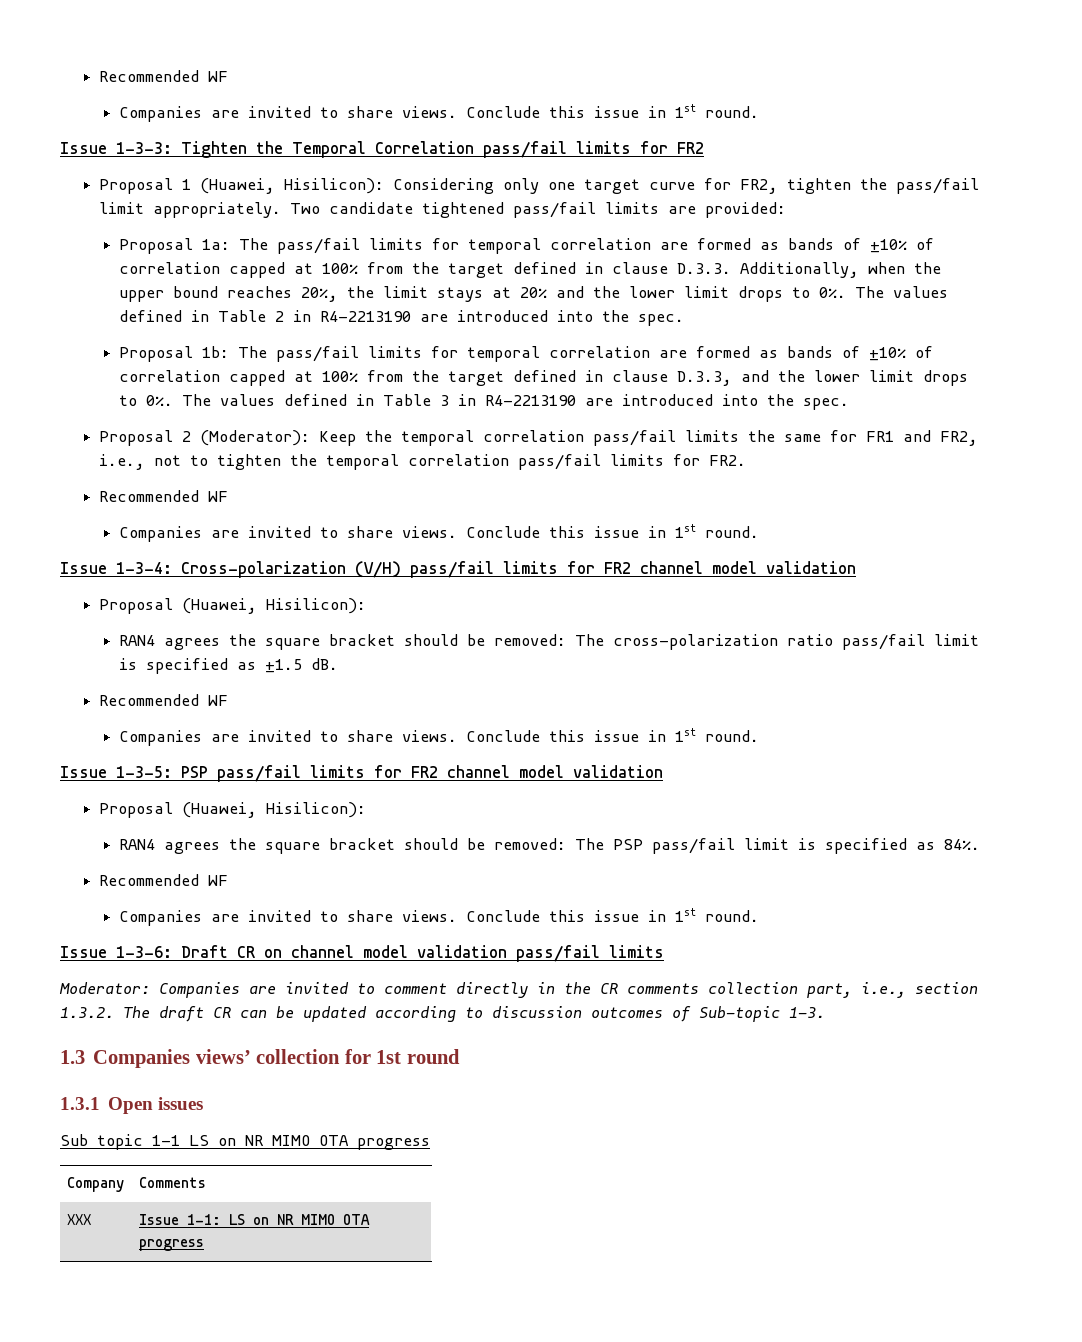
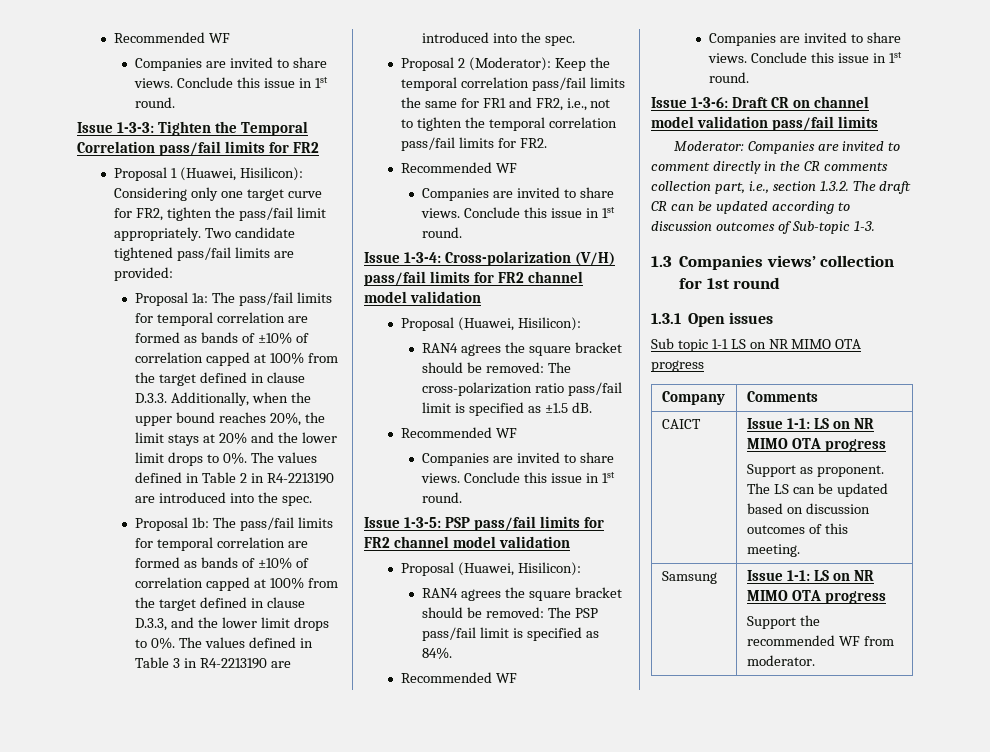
- XXX | Issue 1-1: LS on NR MIMO OTA progress
+ CAICT | Issue 1-1: LS on NR MIMO OTA progress
+ Support as proponent. The LS can be updated based on discussion outcomes of this meeting.
+ Samsung | Issue 1-1: LS on NR MIMO OTA progress
+ Support the recommended WF from moderator.

